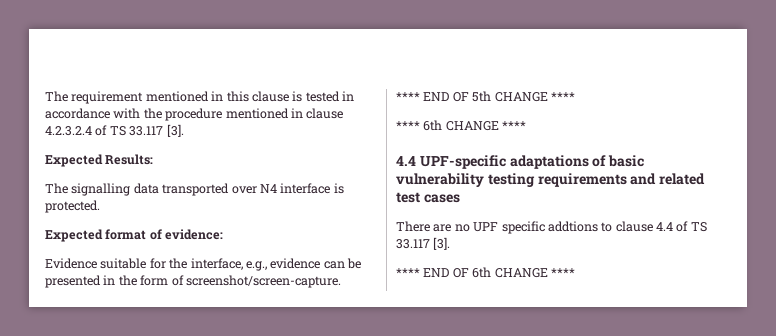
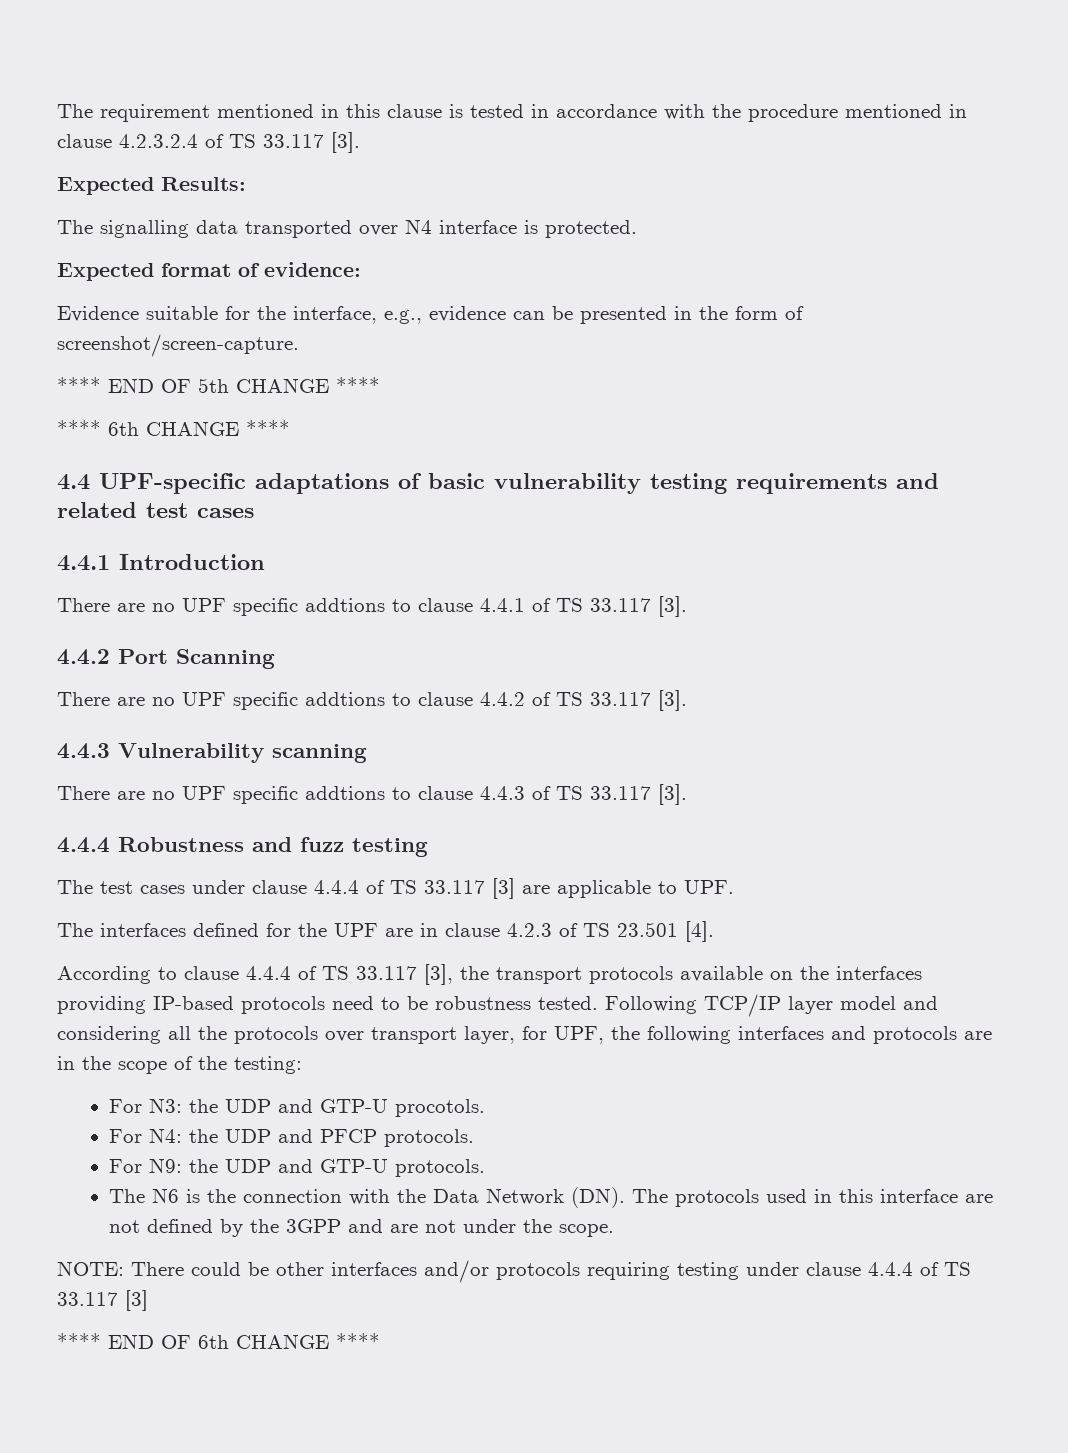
- There are no UPF specific addtions to clause 4.4 of TS 33.117 [3].
+ 4.4.1 Introduction
+ There are no UPF specific addtions to clause 4.4.1 of TS 33.117 [3].
+ 4.4.2 Port Scanning
+ There are no UPF specific addtions to clause 4.4.2 of TS 33.117 [3].
+ 4.4.3 Vulnerability scanning
+ There are no UPF specific addtions to clause 4.4.3 of TS 33.117 [3].
+ 4.4.4 Robustness and fuzz testing
+ The test cases under clause 4.4.4 of TS 33.117 [3] are applicable to UPF.
+ The interfaces defined for the UPF are in clause 4.2.3 of TS 23.501 [4].
+ According to clause 4.4.4 of TS 33.117 [3], the transport protocols available on the interfaces providing IP-based protocols need to be robustness tested. Following TCP/IP layer model and considering all the protocols over transport layer, for UPF, the following interfaces and protocols are in the scope of the testing:
+ For N3: the UDP and GTP-U procotols.
+ For N4: the UDP and PFCP protocols.
+ For N9: the UDP and GTP-U protocols.
+ The N6 is the connection with the Data Network (DN). The protocols used in this interface are not defined by the 3GPP and are not under the scope.
+ NOTE: There could be other interfaces and/or protocols requiring testing under clause 4.4.4 of TS 33.117 [3]

